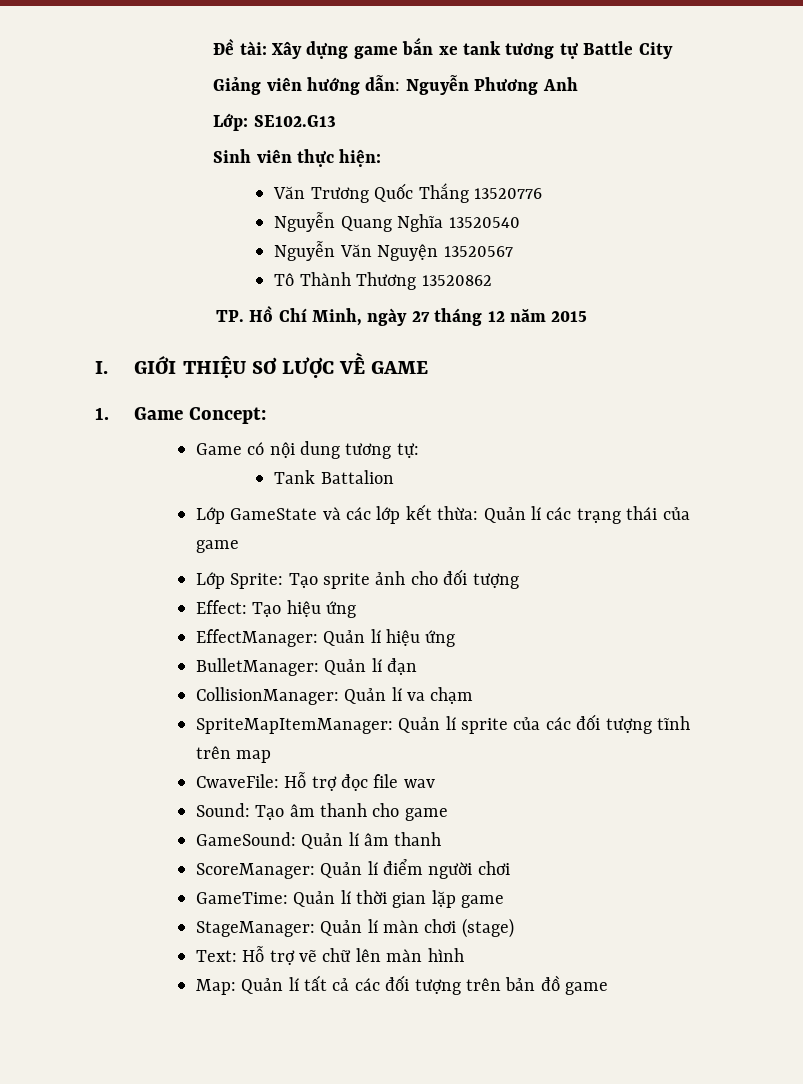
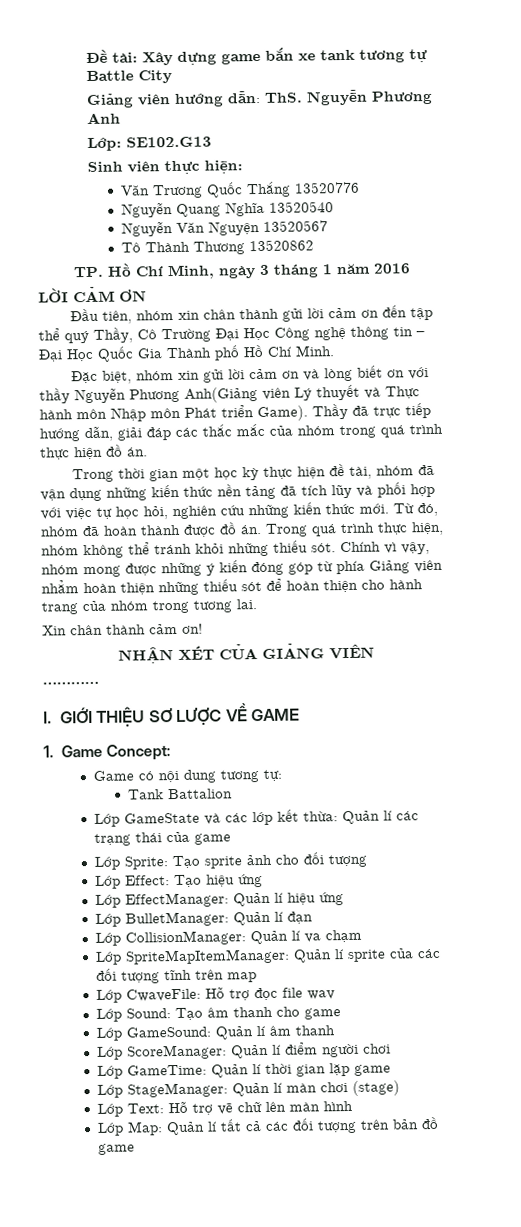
- Giảng viên hướng dẫn: Nguyễn Phương Anh
+ Giảng viên hướng dẫn: ThS. Nguyễn Phương Anh
- TP. Hồ Chí Minh, ngày 27 tháng 12 năm 2015
+ TP. Hồ Chí Minh, ngày 3 tháng 1 năm 2016
+ LỜI CẢM ƠN
+ Đầu tiên, nhóm xin chân thành gửi lời cảm ơn đến tập thể quý Thầy, Cô Trường Đại Học Công nghệ thông tin – Đại Học Quốc Gia Thành phố Hồ Chí Minh.
+ Đặc biệt, nhóm xin gửi lời cảm ơn và lòng biết ơn với thầy Nguyễn Phương Anh(Giảng viên Lý thuyết và Thực hành môn Nhập môn Phát triển Game). Thầy đã trực tiếp hướng dẫn, giải đáp các thắc mắc của nhóm trong quá trình thực hiện đồ án.
+ Trong thời gian một học kỳ thực hiện đề tài, nhóm đã vận dụng những kiến thức nền tảng đã tích lũy và phối hợp với việc tự học hỏi, nghiên cứu những kiến thức mới. Từ đó, nhóm đã hoàn thành được đồ án. Trong quá trình thực hiện, nhóm không thể tránh khỏi những thiếu sót. Chính vì vậy, nhóm mong được những ý kiến đóng góp từ phía Giảng viên nhẳm hoàn thiện những thiếu sót để hoàn thiện cho hành trang của nhóm trong tương lai.
+ Xin chân thành cảm ơn!
+ NHẬN XÉT CỦA GIẢNG VIÊN
+ …………
- Effect: Tạo hiệu ứng
+ Lớp Effect: Tạo hiệu ứng
- EffectManager: Quản lí hiệu ứng
+ Lớp EffectManager: Quản lí hiệu ứng
- BulletManager: Quản lí đạn
+ Lớp BulletManager: Quản lí đạn
- CollisionManager: Quản lí va chạm
+ Lớp CollisionManager: Quản lí va chạm
- SpriteMapItemManager: Quản lí sprite của các đối tượng tĩnh trên map
+ Lớp SpriteMapItemManager: Quản lí sprite của các đối tượng tĩnh trên map
- CwaveFile: Hỗ trợ đọc file wav
+ Lớp CwaveFile: Hỗ trợ đọc file wav
- Sound: Tạo âm thanh cho game
+ Lớp Sound: Tạo âm thanh cho game
- GameSound: Quản lí âm thanh
+ Lớp GameSound: Quản lí âm thanh
- ScoreManager: Quản lí điểm người chơi
+ Lớp ScoreManager: Quản lí điểm người chơi
- GameTime: Quản lí thời gian lặp game
+ Lớp GameTime: Quản lí thời gian lặp game
- StageManager: Quản lí màn chơi (stage)
+ Lớp StageManager: Quản lí màn chơi (stage)
- Text: Hỗ trợ vẽ chữ lên màn hình
+ Lớp Text: Hỗ trợ vẽ chữ lên màn hình
- Map: Quản lí tất cả các đối tượng trên bản đồ game
+ Lớp Map: Quản lí tất cả các đối tượng trên bản đồ game

